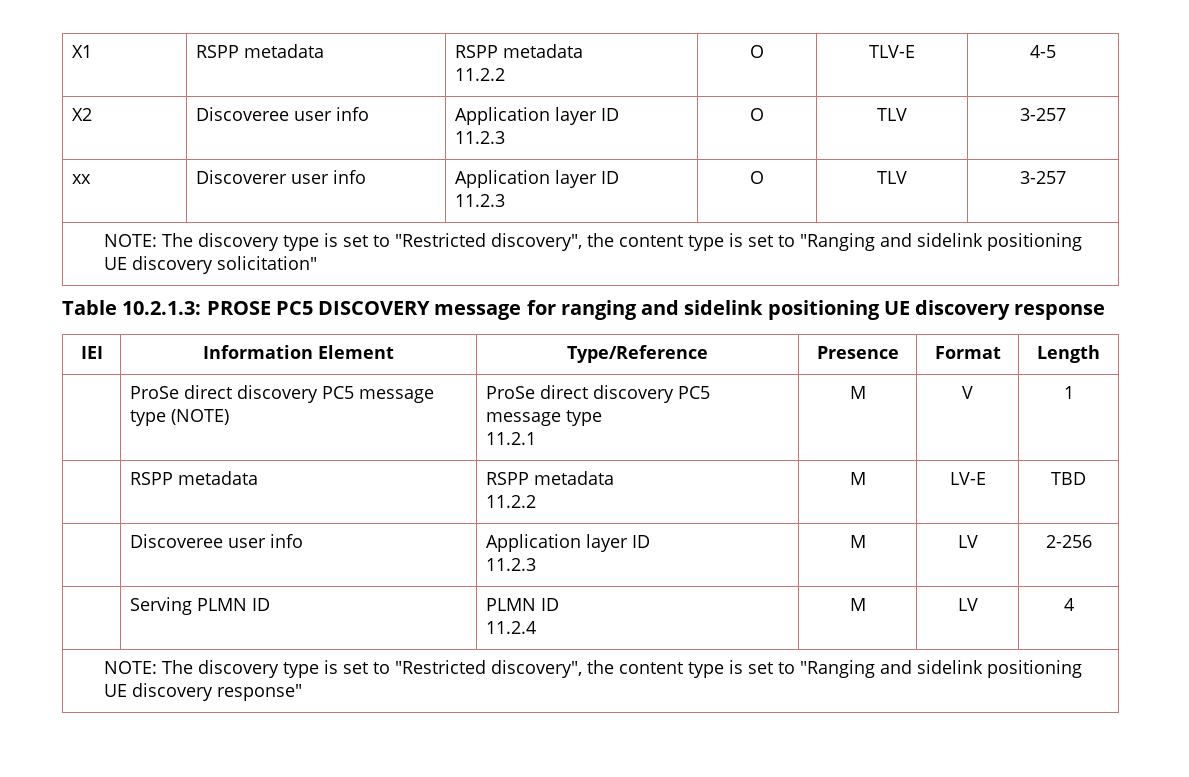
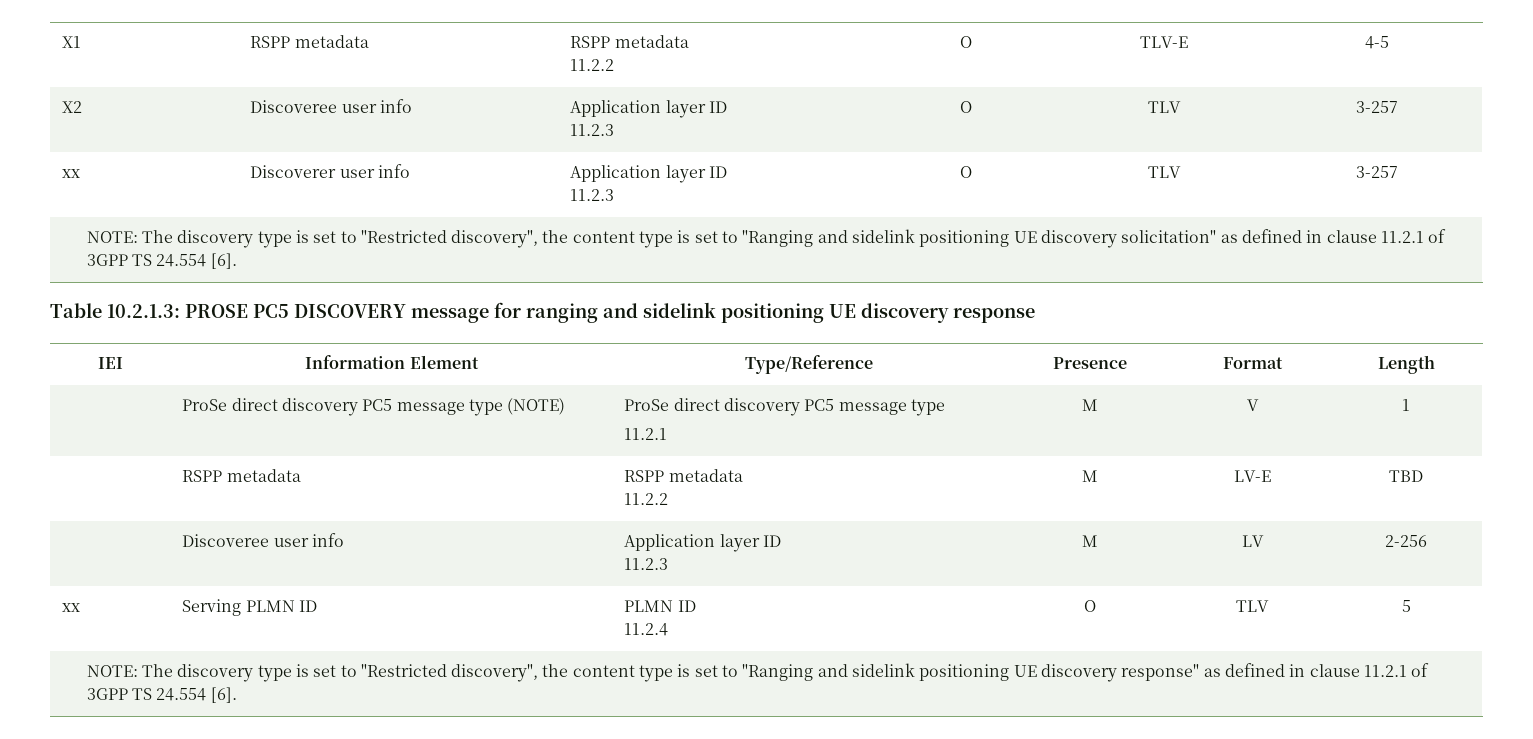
- NOTE: The discovery type is set to "Restricted discovery", the content type is set to "Ranging and sidelink positioning UE discovery solicitation"
+ NOTE: The discovery type is set to "Restricted discovery", the content type is set to "Ranging and sidelink positioning UE discovery solicitation" as defined in clause 11.2.1 of 3GPP TS 24.554 [6].
- | Serving PLMN ID | PLMN ID
- 11.2.4 | M | LV | 4
+ xx | Serving PLMN ID | PLMN ID
+ 11.2.4 | O | TLV | 5
- NOTE: The discovery type is set to "Restricted discovery", the content type is set to "Ranging and sidelink positioning UE discovery response"
+ NOTE: The discovery type is set to "Restricted discovery", the content type is set to "Ranging and sidelink positioning UE discovery response" as defined in clause 11.2.1 of 3GPP TS 24.554 [6].

